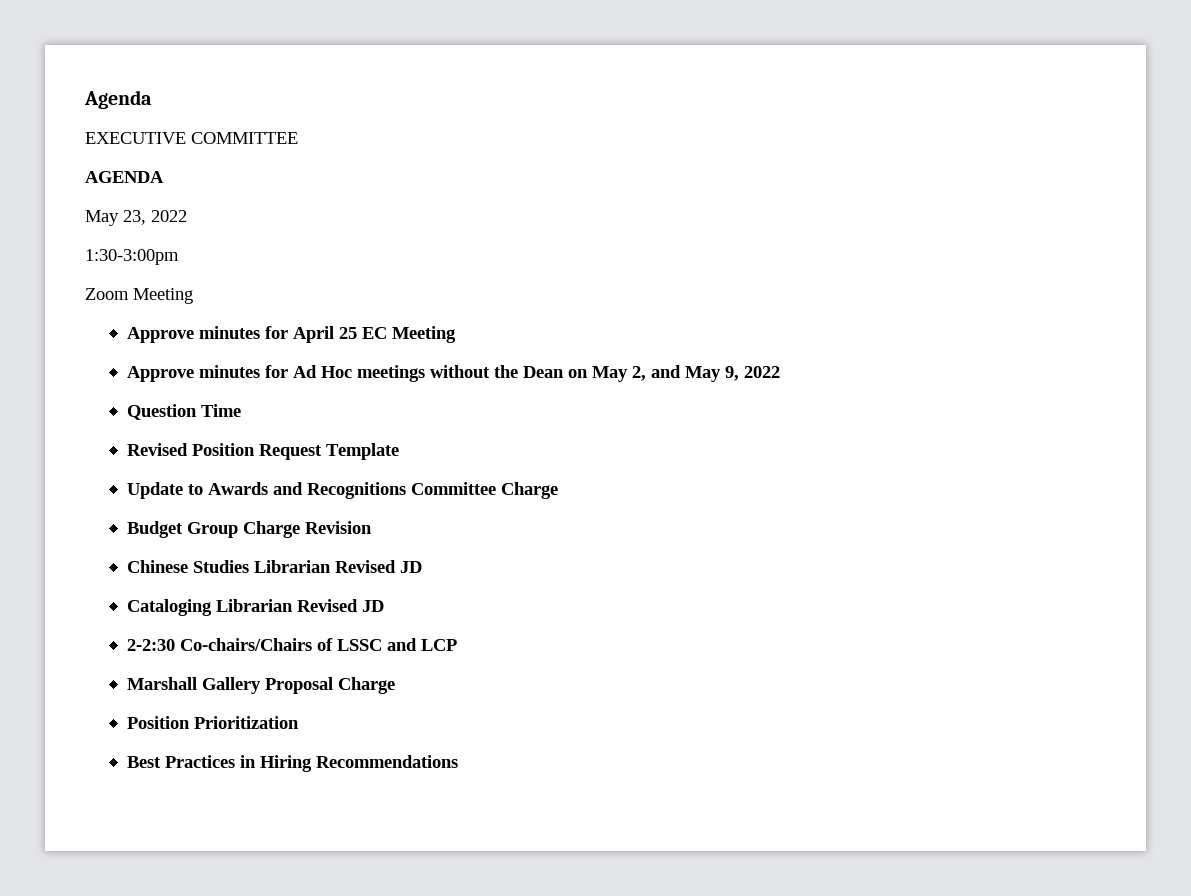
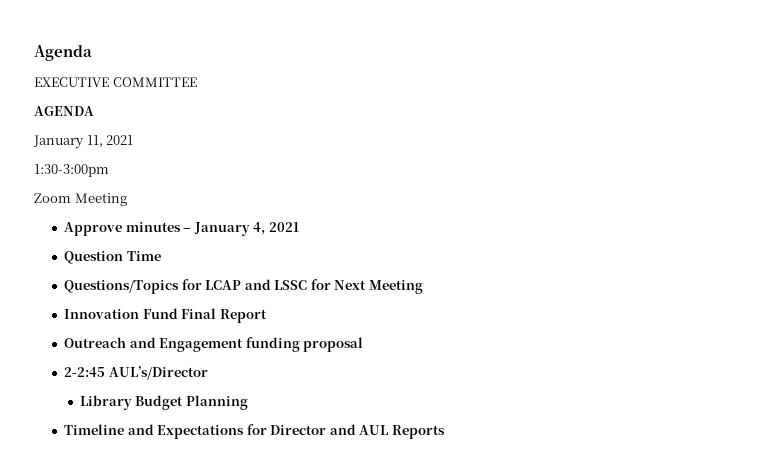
- May 23, 2022
+ January 11, 2021
- Approve minutes for April 25 EC Meeting
- Approve minutes for Ad Hoc meetings without the Dean on May 2, and May 9, 2022
+ Approve minutes – January 4, 2021
  Question Time
- Revised Position Request Template
- Update to Awards and Recognitions Committee Charge
- Budget Group Charge Revision
- Chinese Studies Librarian Revised JD
- Cataloging Librarian Revised JD
- 2-2:30 Co-chairs/Chairs of LSSC and LCP
- Marshall Gallery Proposal Charge
- Position Prioritization
- Best Practices in Hiring Recommendations
+ Questions/Topics for LCAP and LSSC for Next Meeting
+ Innovation Fund Final Report
+ Outreach and Engagement funding proposal
+ 2-2:45 AUL’s/Director
+ Library Budget Planning
+ Timeline and Expectations for Director and AUL Reports

